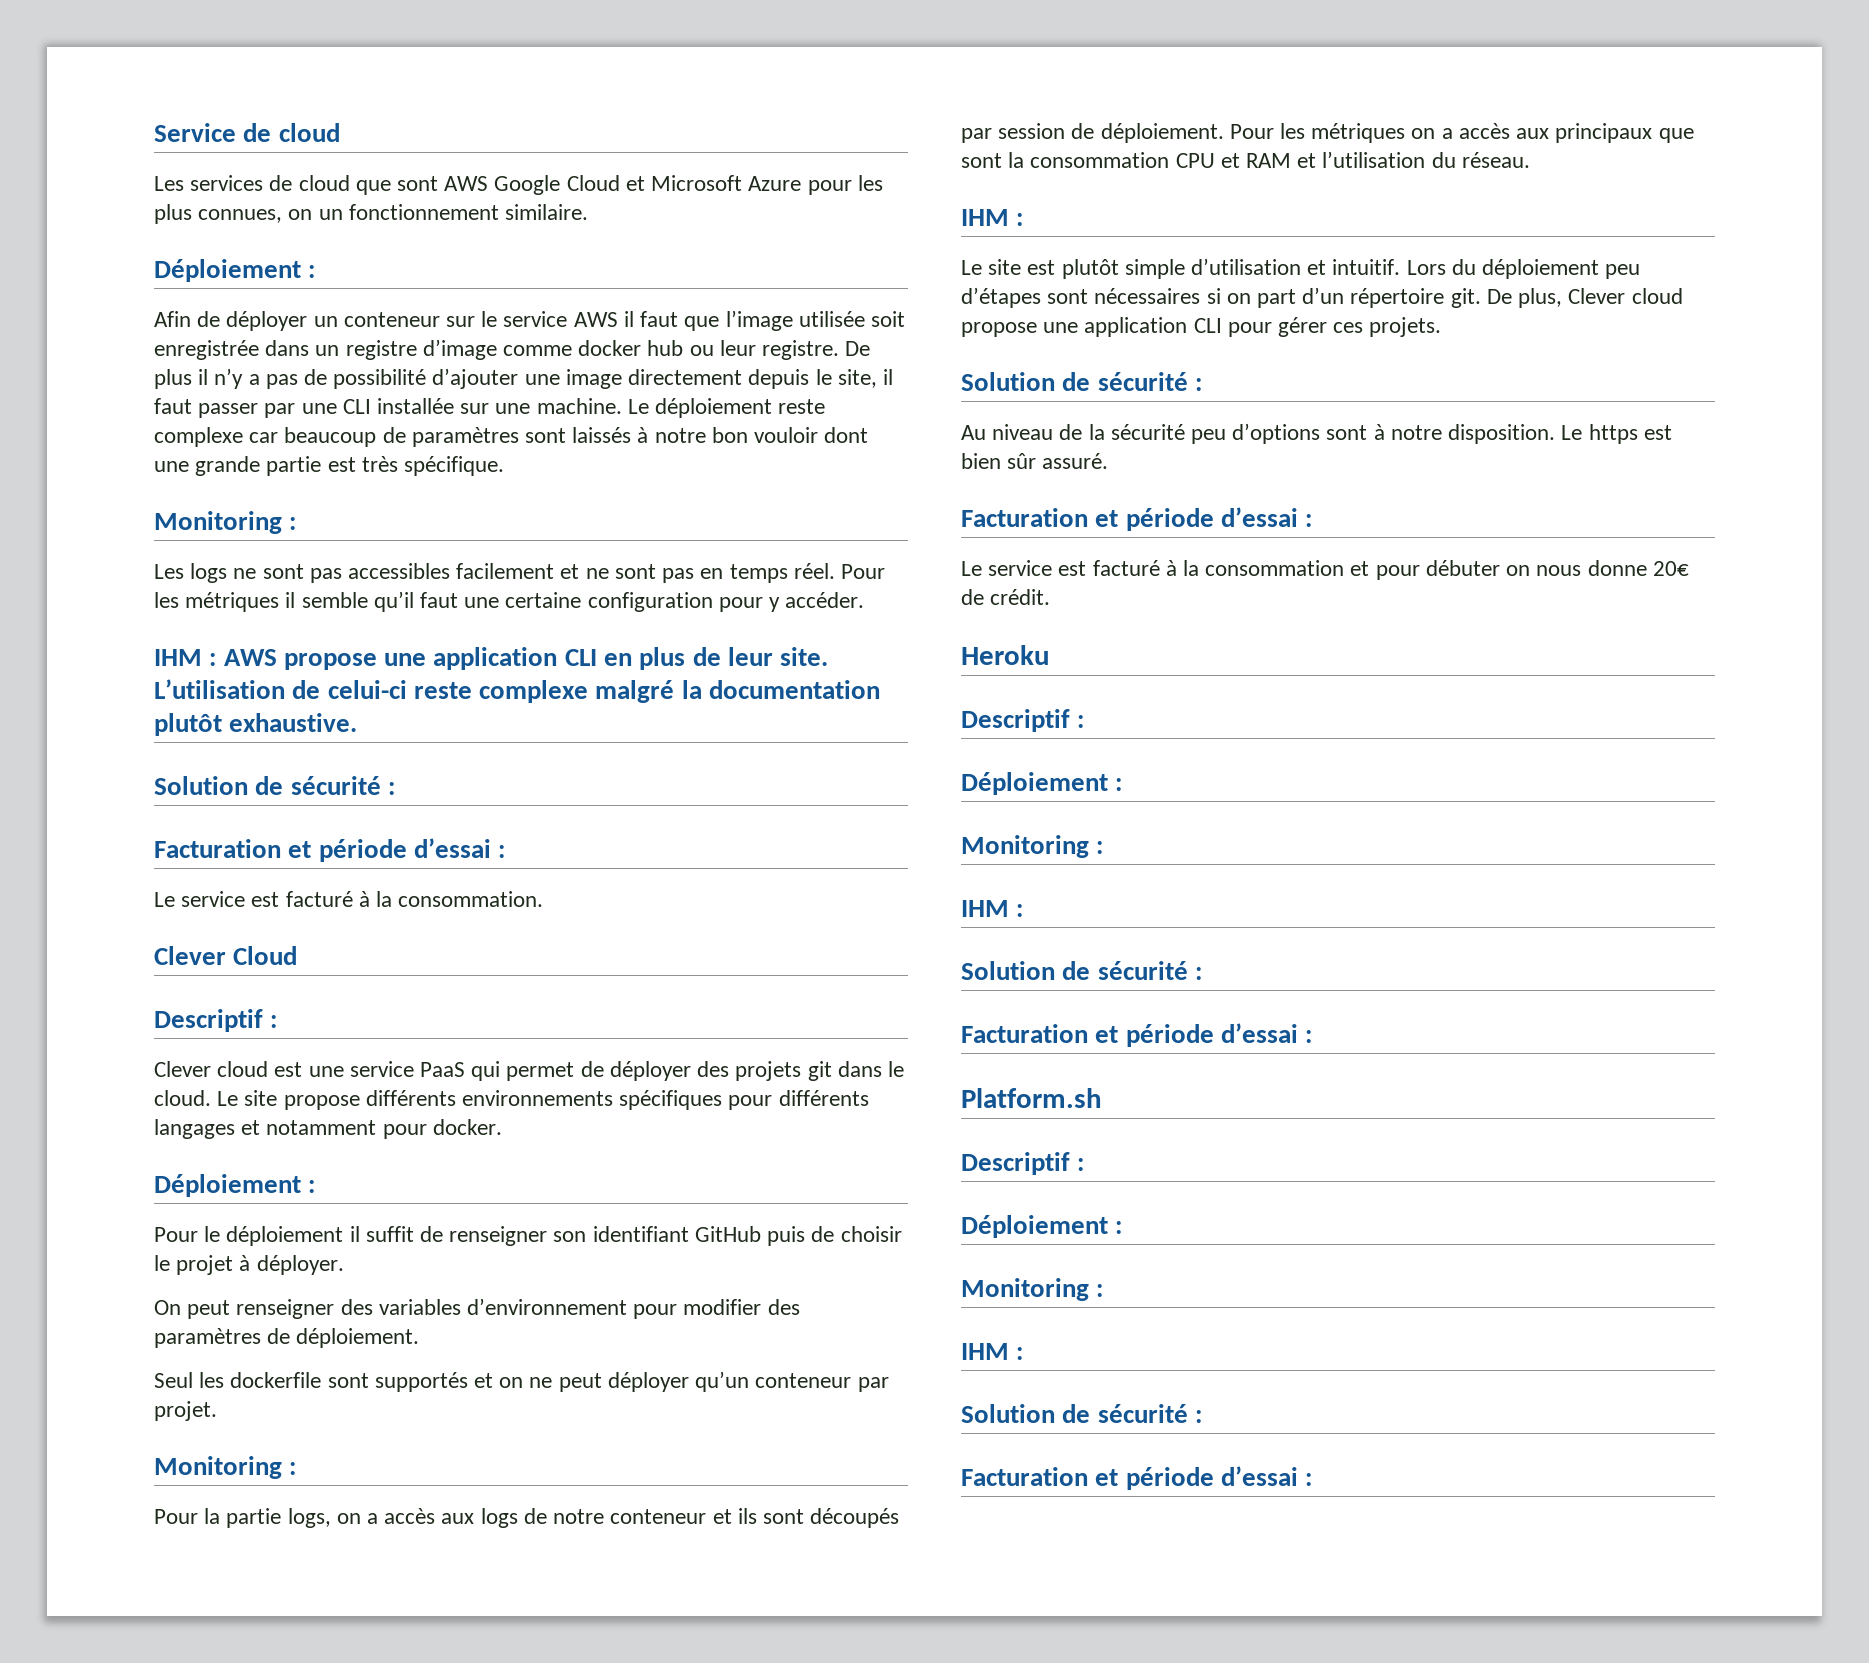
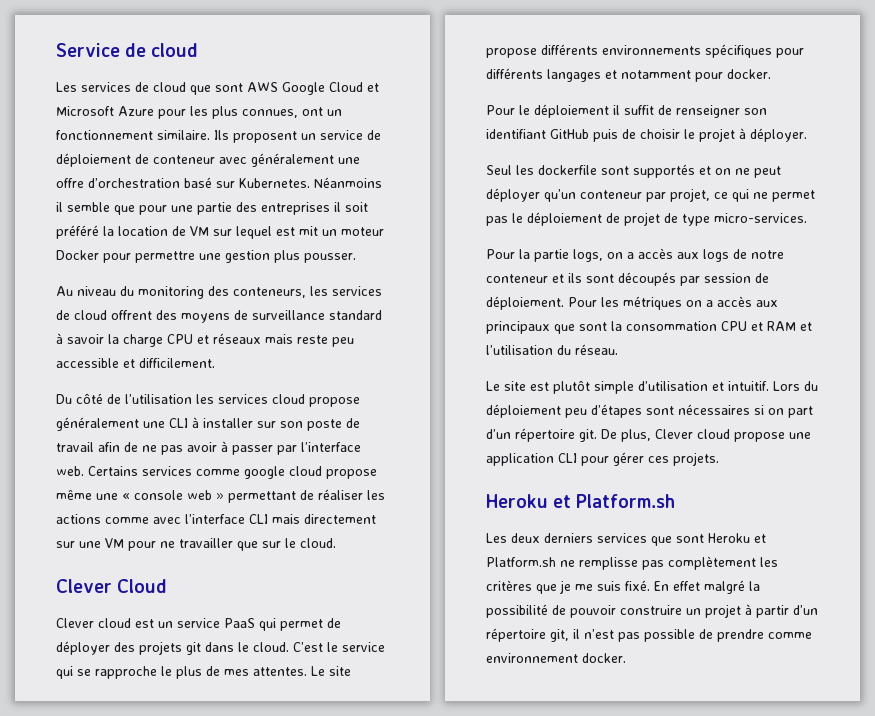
- Les services de cloud que sont AWS Google Cloud et Microsoft Azure pour les plus connues, on un fonctionnement similaire.
- Déploiement :
- Afin de déployer un conteneur sur le service AWS il faut que l’image utilisée soit enregistrée dans un registre d’image comme docker hub ou leur registre. De plus il n’y a pas de possibilité d’ajouter une image directement depuis le site, il faut passer par une CLI installée sur une machine. Le déploiement reste complexe car beaucoup de paramètres sont laissés à notre bon vouloir dont une grande partie est très spécifique.
- Monitoring :
- Les logs ne sont pas accessibles facilement et ne sont pas en temps réel. Pour les métriques il semble qu’il faut une certaine configuration pour y accéder.
- IHM : AWS propose une application CLI en plus de leur site. L’utilisation de celui-ci reste complexe malgré la documentation plutôt exhaustive.
- Solution de sécurité :
- Facturation et période d’essai :
- Le service est facturé à la consommation.
+ Les services de cloud que sont AWS Google Cloud et Microsoft Azure pour les plus connues, ont un fonctionnement similaire. Ils proposent un service de déploiement de conteneur avec généralement une offre d’orchestration basé sur Kubernetes. Néanmoins il semble que pour une partie des entreprises il soit préféré la location de VM sur lequel est mit un moteur Docker pour permettre une gestion plus pousser.
+ Au niveau du monitoring des conteneurs, les services de cloud offrent des moyens de surveillance standard à savoir la charge CPU et réseaux mais reste peu accessible et difficilement.
+ Du côté de l’utilisation les services cloud propose généralement une CLI à installer sur son poste de travail afin de ne pas avoir à passer par l’interface web. Certains services comme google cloud propose même une « console web » permettant de réaliser les actions comme avec l’interface CLI mais directement sur une VM pour ne travailler que sur le cloud.
  Clever Cloud
- Descriptif :
- Clever cloud est une service PaaS qui permet de déployer des projets git dans le cloud.
+ Clever cloud est un service PaaS qui permet de déployer des projets git dans le cloud.
+ C’est le service qui se rapproche le plus de mes attentes.
  Le site propose différents environnements spécifiques pour différents langages et notamment pour docker.
- Déploiement :
- On peut renseigner des variables d’environnement pour modifier des paramètres de déploiement.
- Seul les dockerfile sont supportés et on ne peut déployer qu’un conteneur par projet.
- Monitoring :
+ Seul les dockerfile sont supportés et on ne peut déployer qu’un conteneur par projet, ce qui ne permet pas le déploiement de projet de type micro-services.
  Pour les métriques on a accès aux principaux que sont la consommation CPU et RAM et l’utilisation du réseau.
- IHM :
  De plus, Clever cloud propose une application CLI pour gérer ces projets.
- Solution de sécurité :
- Au niveau de la sécurité peu d’options sont à notre disposition. Le https est bien sûr assuré.
- Facturation et période d’essai :
- Le service est facturé à la consommation et pour débuter on nous donne 20€ de crédit.
- Heroku
- Descriptif :
- Déploiement :
- Monitoring :
- IHM :
- Solution de sécurité :
- Facturation et période d’essai :
- Platform.sh
- Descriptif :
- Déploiement :
- Monitoring :
- IHM :
- Solution de sécurité :
- Facturation et période d’essai :
+ Heroku et Platform.sh
+ Les deux derniers services que sont Heroku et Platform.sh ne remplisse pas complètement les critères que je me suis fixé. En effet malgré la possibilité de pouvoir construire un projet à partir d’un répertoire git, il n’est pas possible de prendre comme environnement docker.

